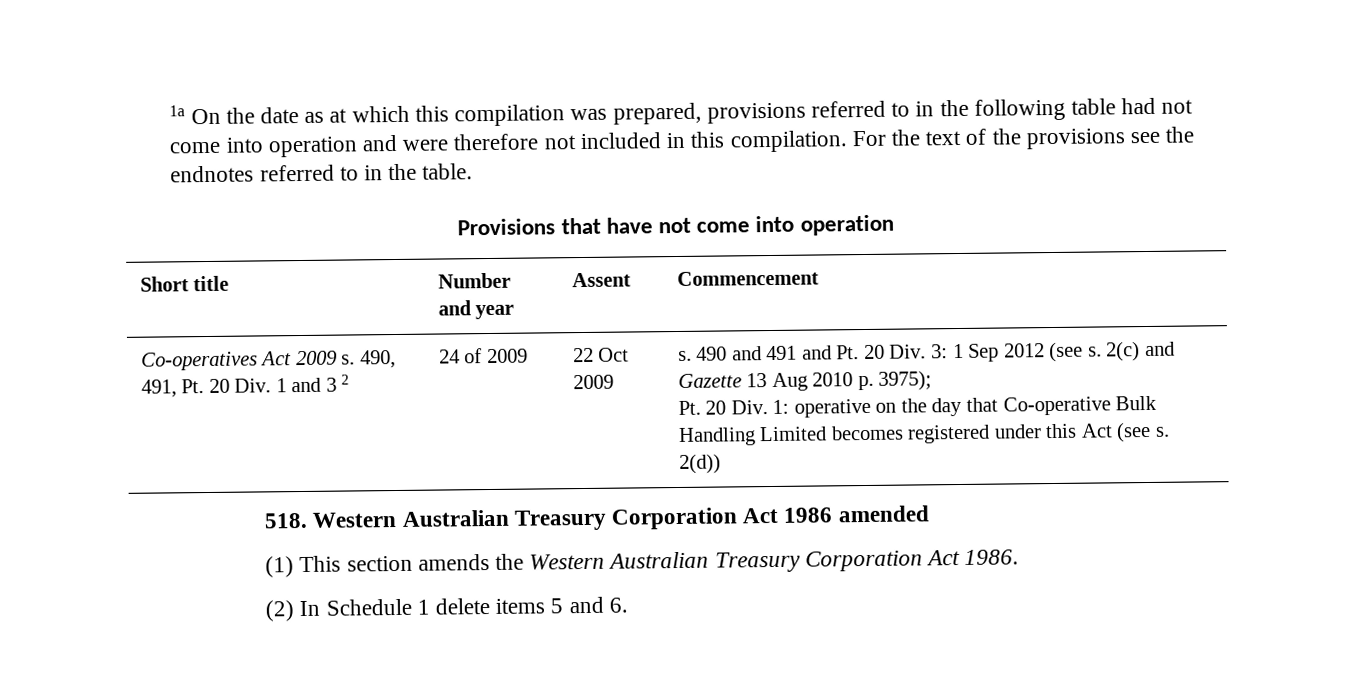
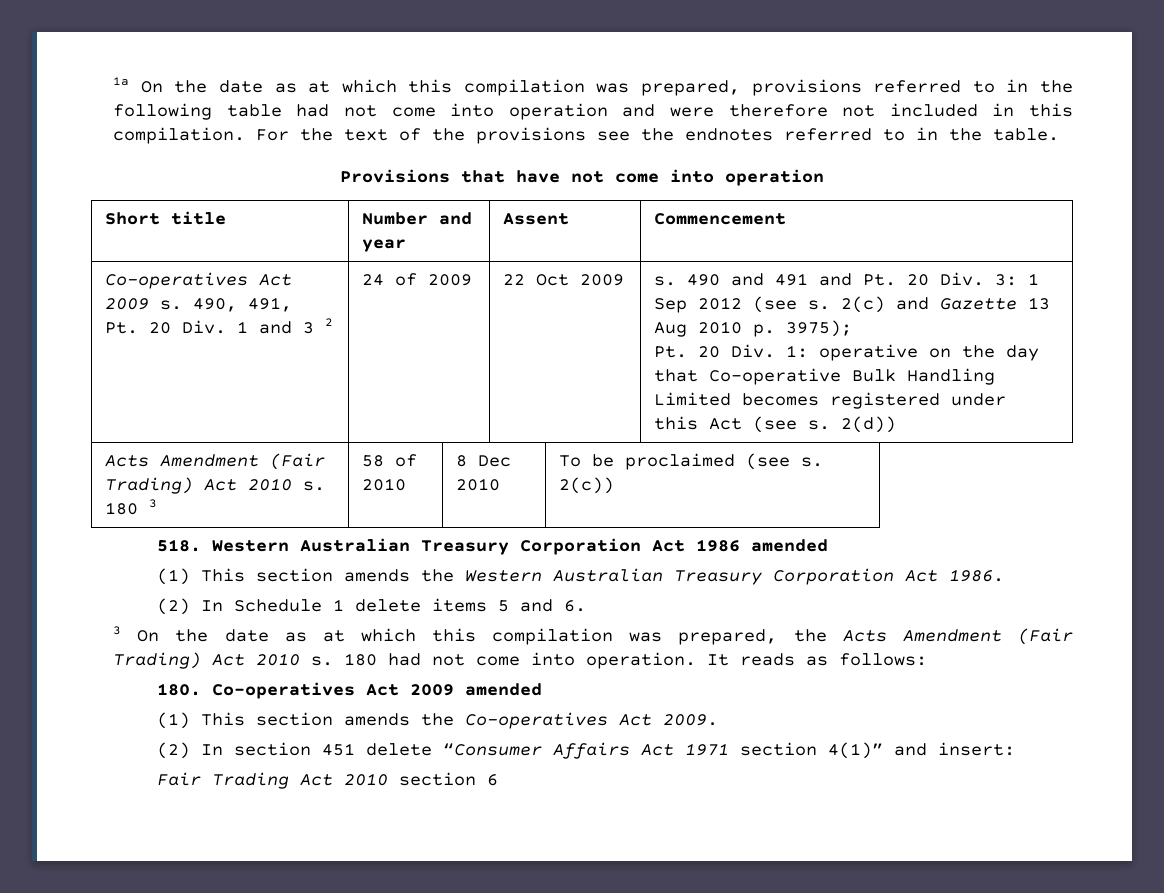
+ Acts Amendment (Fair Trading) Act 2010 s. 180 3 | 58 of 2010 | 8 Dec 2010 | To be proclaimed (see s. 2(c))
+ 3 On the date as at which this compilation was prepared, the Acts Amendment (Fair Trading) Act 2010 s. 180 had not come into operation. It reads as follows:
+ 180. Co-operatives Act 2009 amended
+ (1) This section amends the Co-operatives Act 2009.
+ (2) In section 451 delete “Consumer Affairs Act 1971 section 4(1)” and insert:
+ Fair Trading Act 2010 section 6

